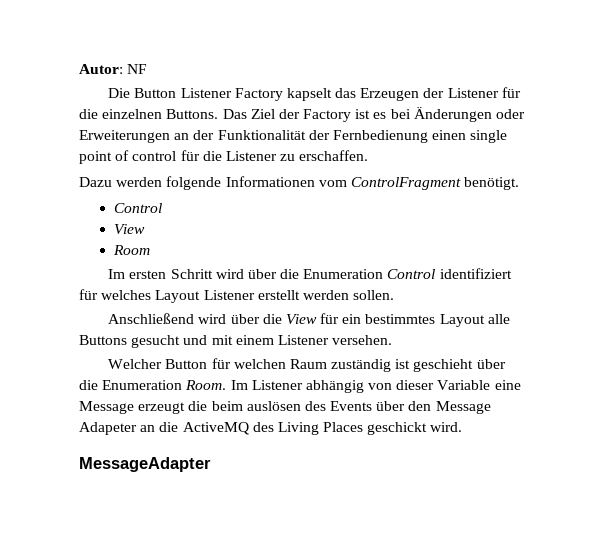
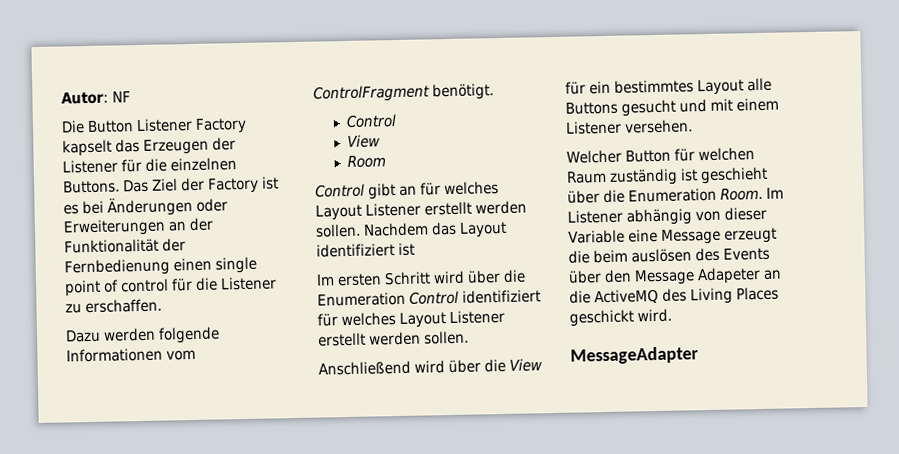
+ Control gibt an für welches Layout Listener erstellt werden sollen. Nachdem das Layout identifiziert ist

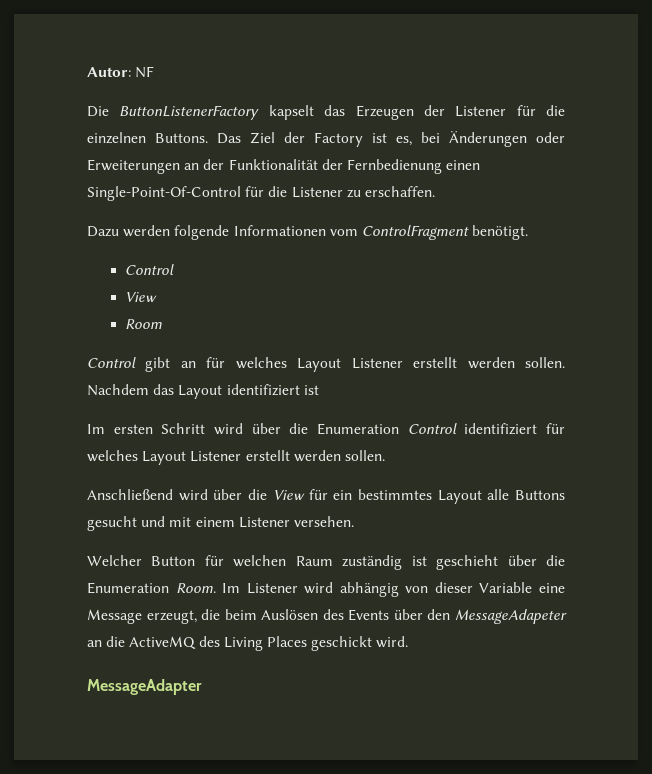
- Die Button Listener Factory kapselt das Erzeugen der Listener für die einzelnen Buttons.
+ Die ButtonListenerFactory kapselt das Erzeugen der Listener für die einzelnen Buttons.
- Das Ziel der Factory ist es bei Änderungen oder Erweiterungen an der Funktionalität der Fernbedienung einen single point of control für die Listener zu erschaffen.
+ Das Ziel der Factory ist es, bei Änderungen oder Erweiterungen an der Funktionalität der Fernbedienung einen Single-Point-Of-Control für die Listener zu erschaffen.
- Im Listener abhängig von dieser Variable eine Message erzeugt die beim auslösen des Events über den Message Adapeter an die ActiveMQ des Living Places geschickt wird.
+ Im Listener wird abhängig von dieser Variable eine Message erzeugt, die beim Auslösen des Events über den MessageAdapeter an die ActiveMQ des Living Places geschickt wird.

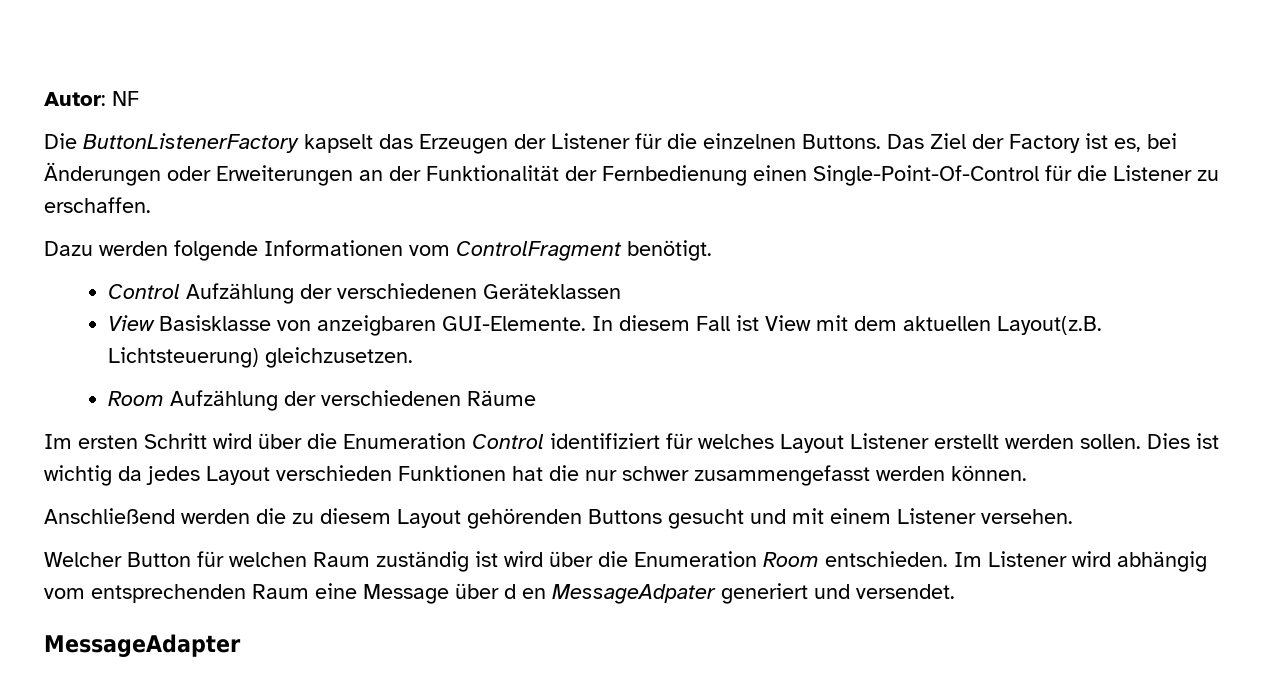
  Dazu werden folgende Informationen vom ControlFragment benötigt.
- Control
- View
- Room
- Control gibt an für welches Layout Listener erstellt werden sollen. Nachdem das Layout identifiziert ist
+ Control Aufzählung der verschiedenen Geräteklassen
+ View Basisklasse von anzeigbaren GUI-Elemente. In diesem Fall ist View mit dem aktuellen Layout(z.B. Lichtsteuerung) gleichzusetzen.
+ Room Aufzählung der verschiedenen Räume
- Im ersten Schritt wird über die Enumeration Control identifiziert für welches Layout Listener erstellt werden sollen.
- Anschließend wird über die View für ein bestimmtes Layout alle Buttons gesucht und mit einem Listener versehen.
+ Im ersten Schritt wird über die Enumeration Control identifiziert für welches Layout Listener erstellt werden sollen. Dies ist wichtig da jedes Layout verschieden Funktionen hat die nur schwer zusammengefasst werden können.
+ Anschließend werden die zu diesem Layout gehörenden Buttons gesucht und mit einem Listener versehen.
- Welcher Button für welchen Raum zuständig ist geschieht über die Enumeration Room.
+ Welcher Button für welchen Raum zuständig ist wird über die Enumeration Room entschieden.
- Im Listener wird abhängig von dieser Variable eine Message erzeugt, die beim Auslösen des Events über den MessageAdapeter an die ActiveMQ des Living Places geschickt wird.
+ Im Listener wird abhängig vom entsprechenden Raum eine Message über d en MessageAdpater generiert und versendet.

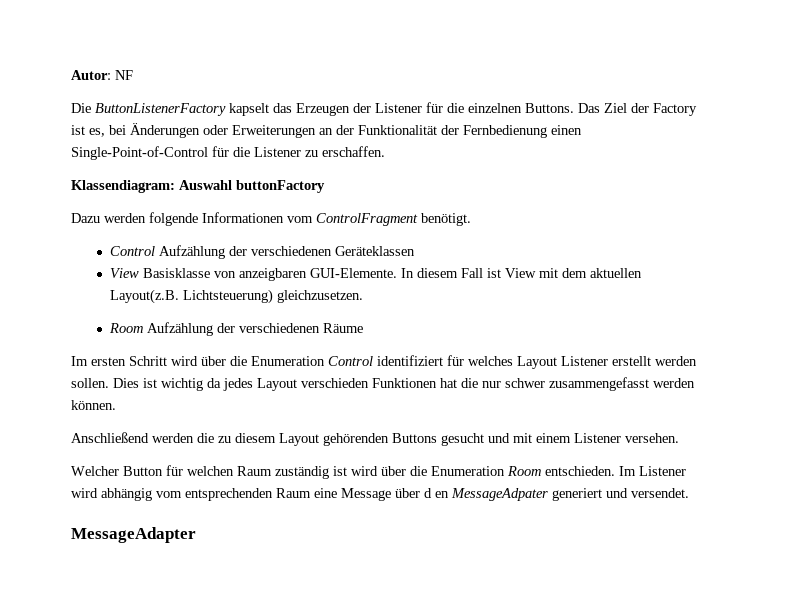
- Das Ziel der Factory ist es, bei Änderungen oder Erweiterungen an der Funktionalität der Fernbedienung einen Single-Point-Of-Control für die Listener zu erschaffen.
+ Das Ziel der Factory ist es, bei Änderungen oder Erweiterungen an der Funktionalität der Fernbedienung einen Single-Point-of-Control für die Listener zu erschaffen.
+ Klassendiagram: Auswahl buttonFactory

